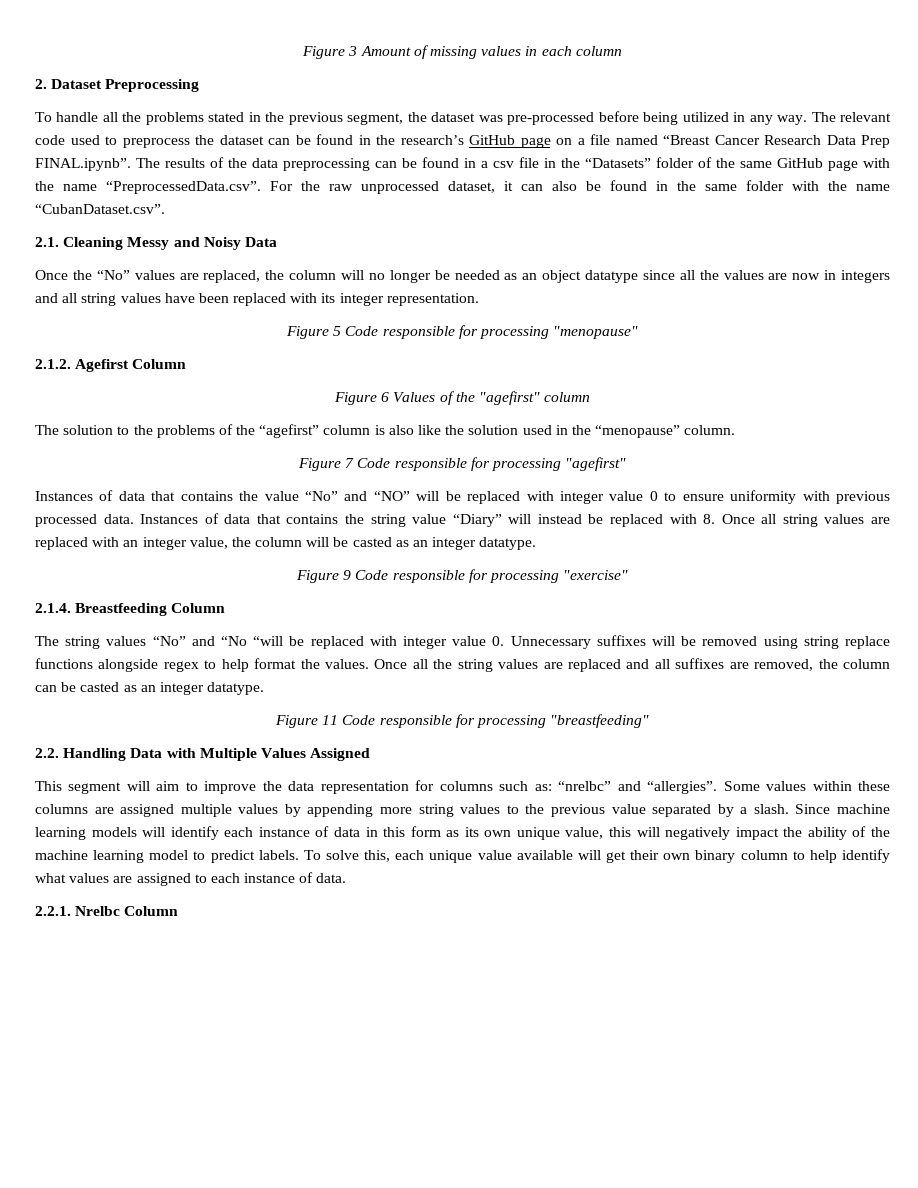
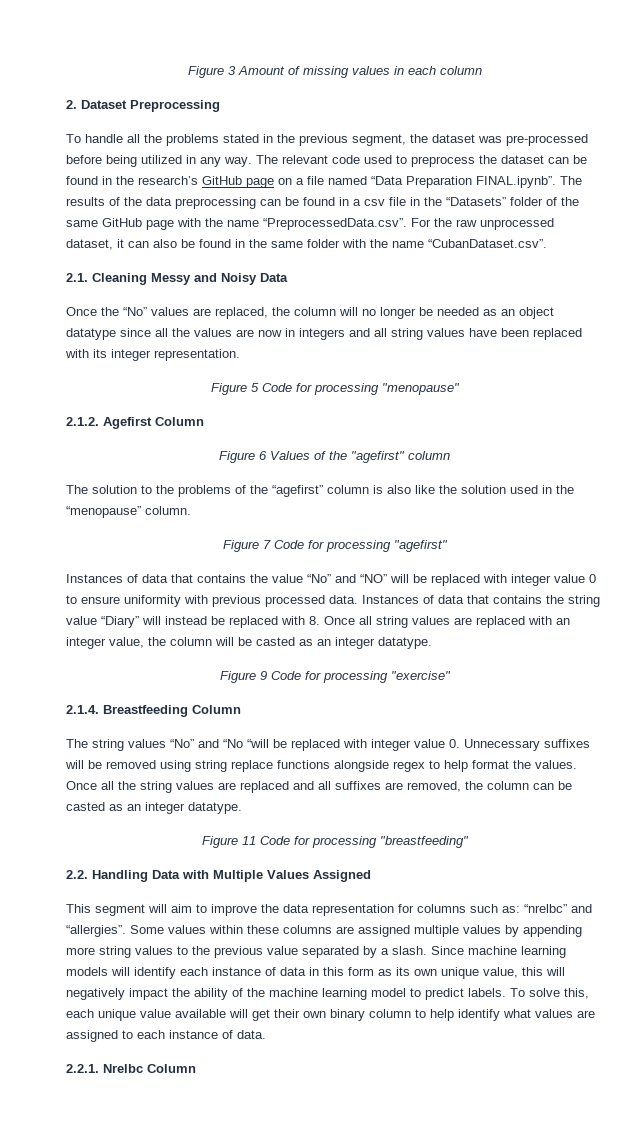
- The relevant code used to preprocess the dataset can be found in the research’s GitHub page on a file named “Breast Cancer Research Data Prep FINAL.ipynb”. The results of the data preprocessing can be found in a csv file in the “Datasets” folder of the same GitHub page with the name “PreprocessedData.csv”. For the raw unprocessed dataset, it can also be found in the same folder with the name “CubanDataset.csv”.
+ The relevant code used to preprocess the dataset can be found in the research’s GitHub page on a file named “Data Preparation FINAL.ipynb”. The results of the data preprocessing can be found in a csv file in the “Datasets” folder of the same GitHub page with the name “PreprocessedData.csv”. For the raw unprocessed dataset, it can also be found in the same folder with the name “CubanDataset.csv”.
- Figure 5 Code responsible for processing "menopause"
+ Figure 5 Code for processing "menopause"
- Figure 7 Code responsible for processing "agefirst"
+ Figure 7 Code for processing "agefirst"
- Figure 9 Code responsible for processing "exercise"
+ Figure 9 Code for processing "exercise"
- Figure 11 Code responsible for processing "breastfeeding"
+ Figure 11 Code for processing "breastfeeding"

